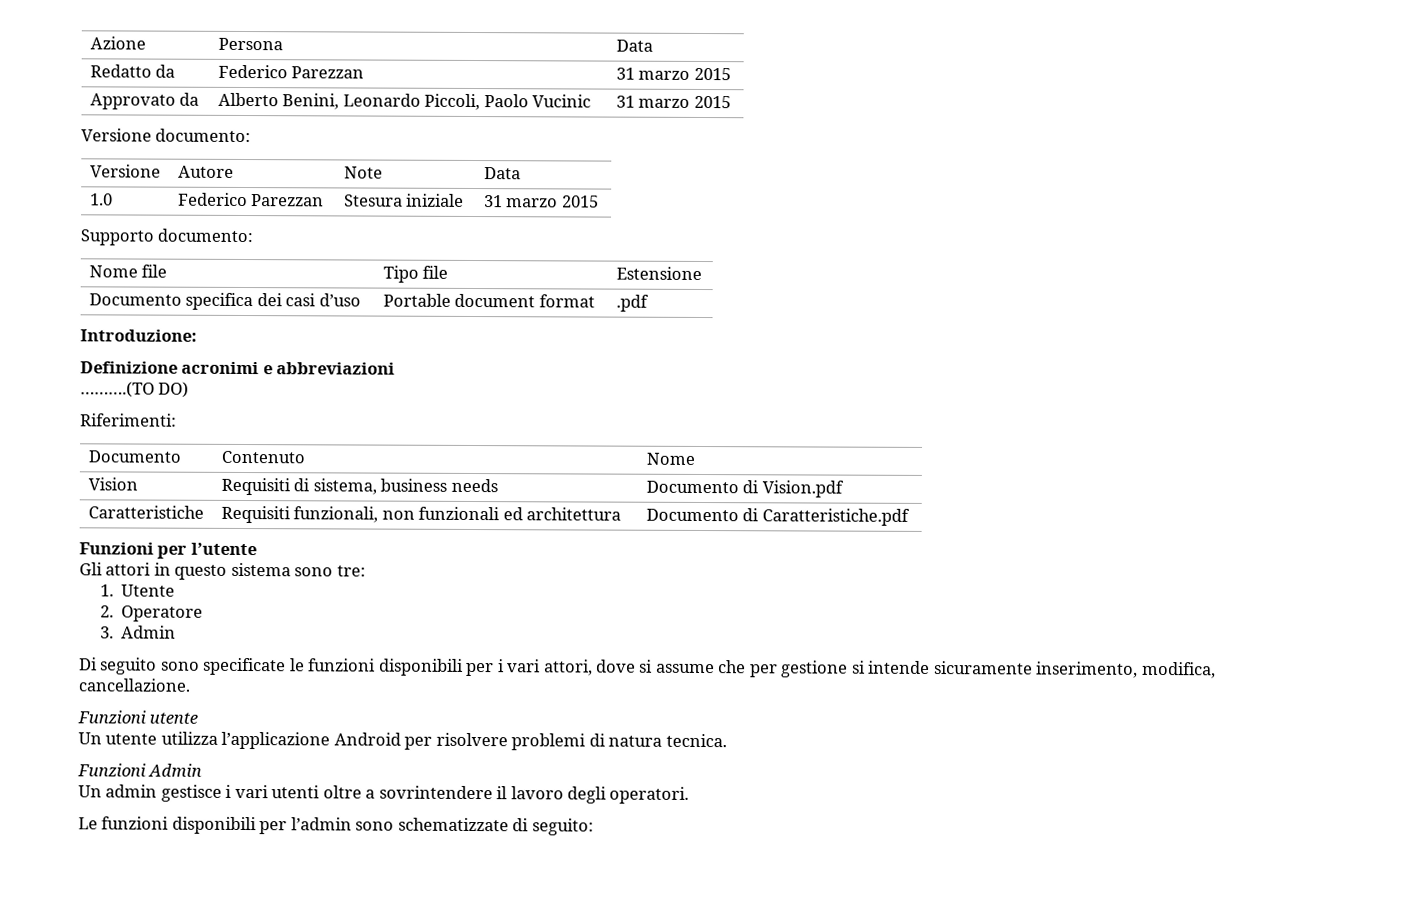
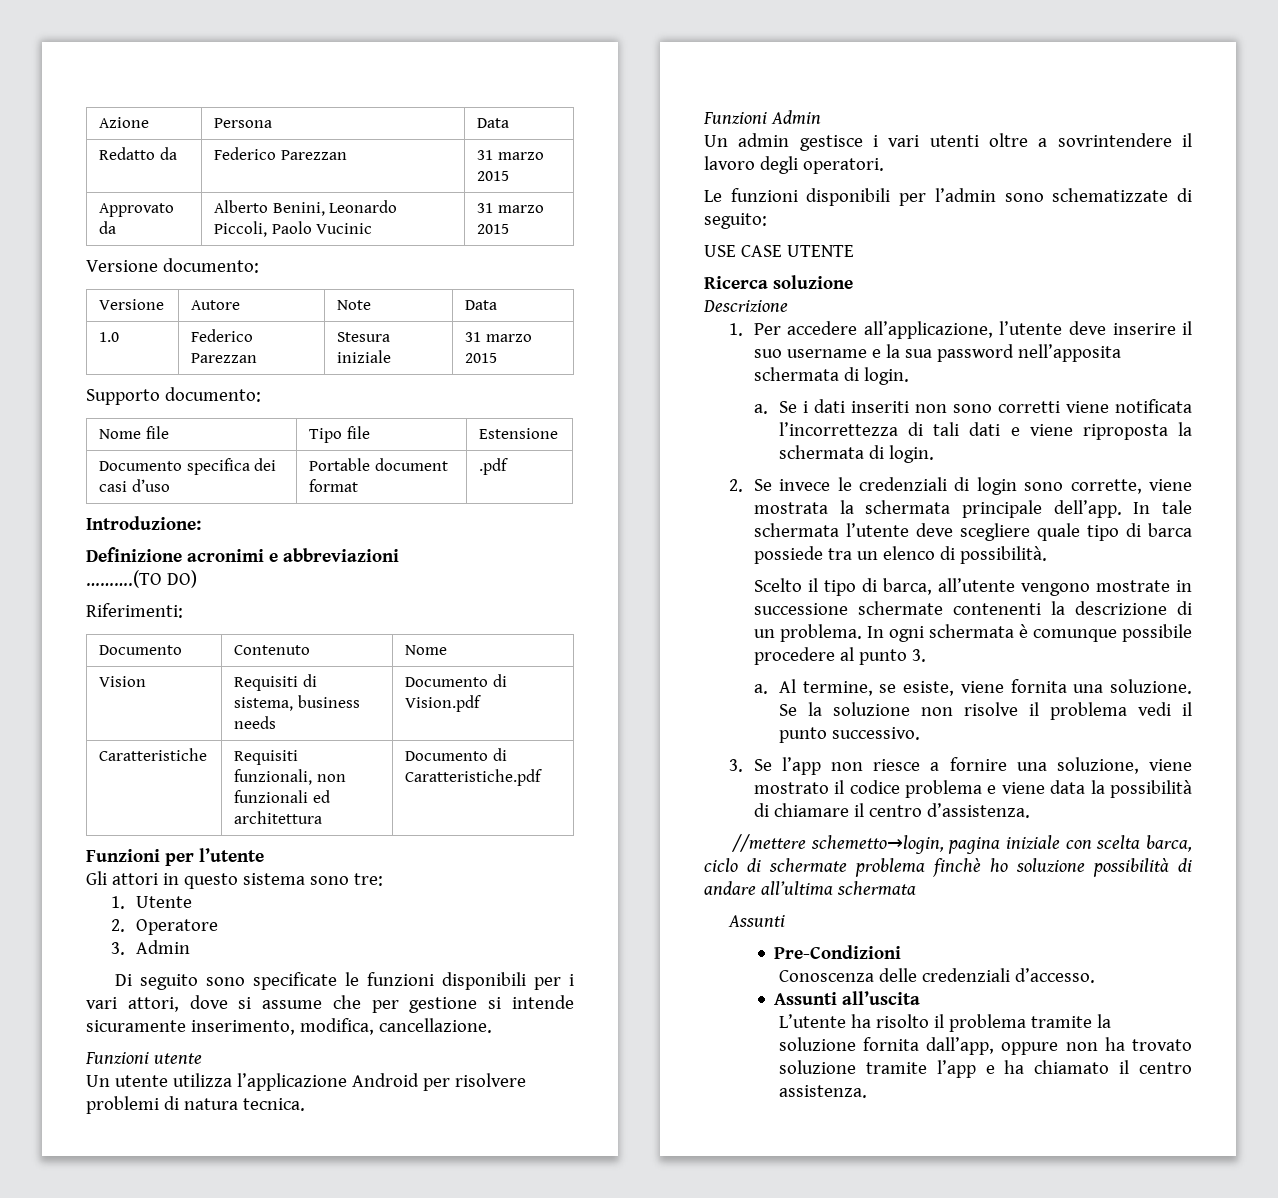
+ USE CASE UTENTE
+ Ricerca soluzione
+ Descrizione
+ 1. Per accedere all’applicazione, l’utente deve inserire il suo username e la sua password nell’apposita schermata di login.
+ a. Se i dati inseriti non sono corretti viene notificata l’incorrettezza di tali dati e viene riproposta la schermata di login.
+ 2. Se invece le credenziali di login sono corrette, viene mostrata la schermata principale dell’app. In tale schermata l’utente deve scegliere quale tipo di barca possiede tra un elenco di possibilità.
+ Scelto il tipo di barca, all’utente vengono mostrate in successione schermate contenenti la descrizione di un problema. In ogni schermata è comunque possibile procedere al punto 3.
+ a. Al termine, se esiste, viene fornita una soluzione. Se la soluzione non risolve il problema vedi il punto successivo.
+ 3. Se l’app non riesce a fornire una soluzione, viene mostrato il codice problema e viene data la possibilità di chiamare il centro d’assistenza.
+ //mettere schemetto→login, pagina iniziale con scelta barca, ciclo di schermate problema finchè ho soluzione possibilità di andare all’ultima schermata
+ Assunti
+ Pre-Condizioni
+ Conoscenza delle credenziali d’accesso.
+ Assunti all’uscita
+ L’utente ha risolto il problema tramite la soluzione fornita dall’app, oppure non ha trovato soluzione tramite l’app e ha chiamato il centro assistenza.

